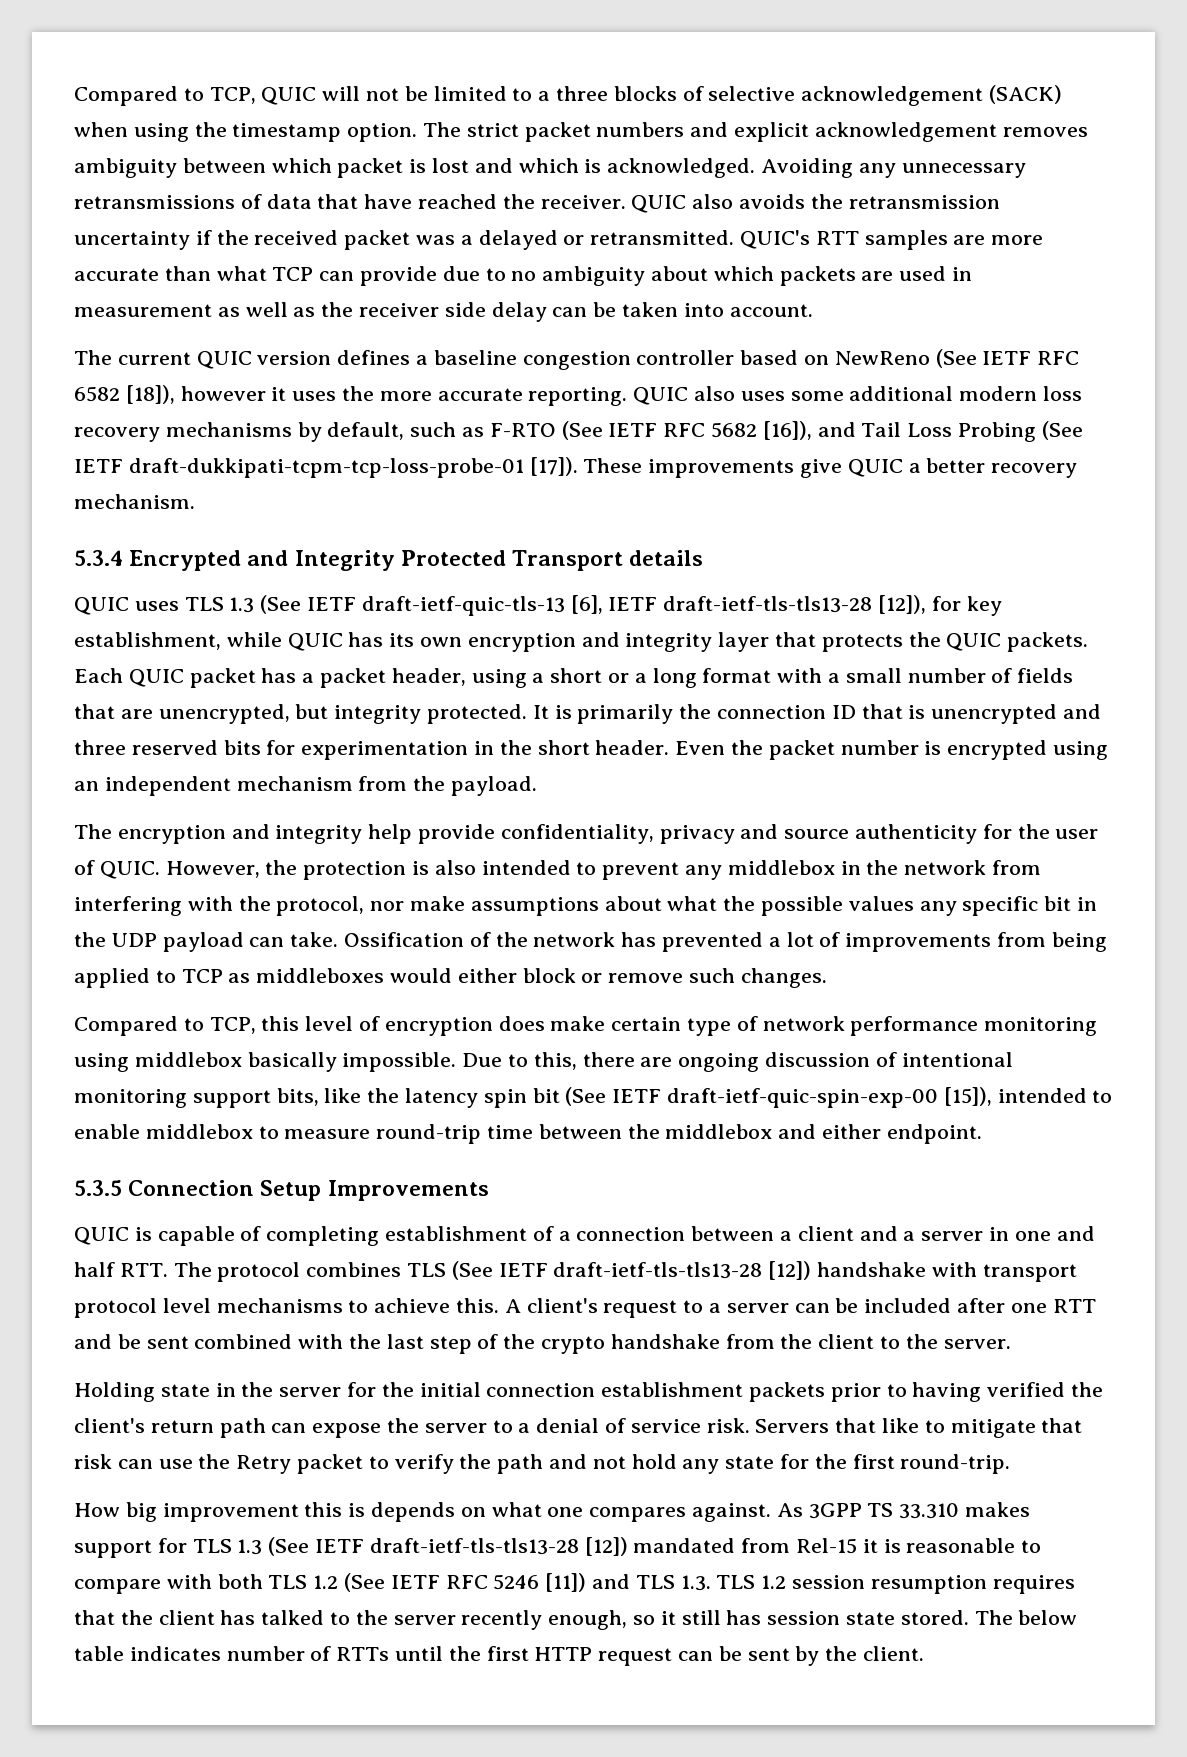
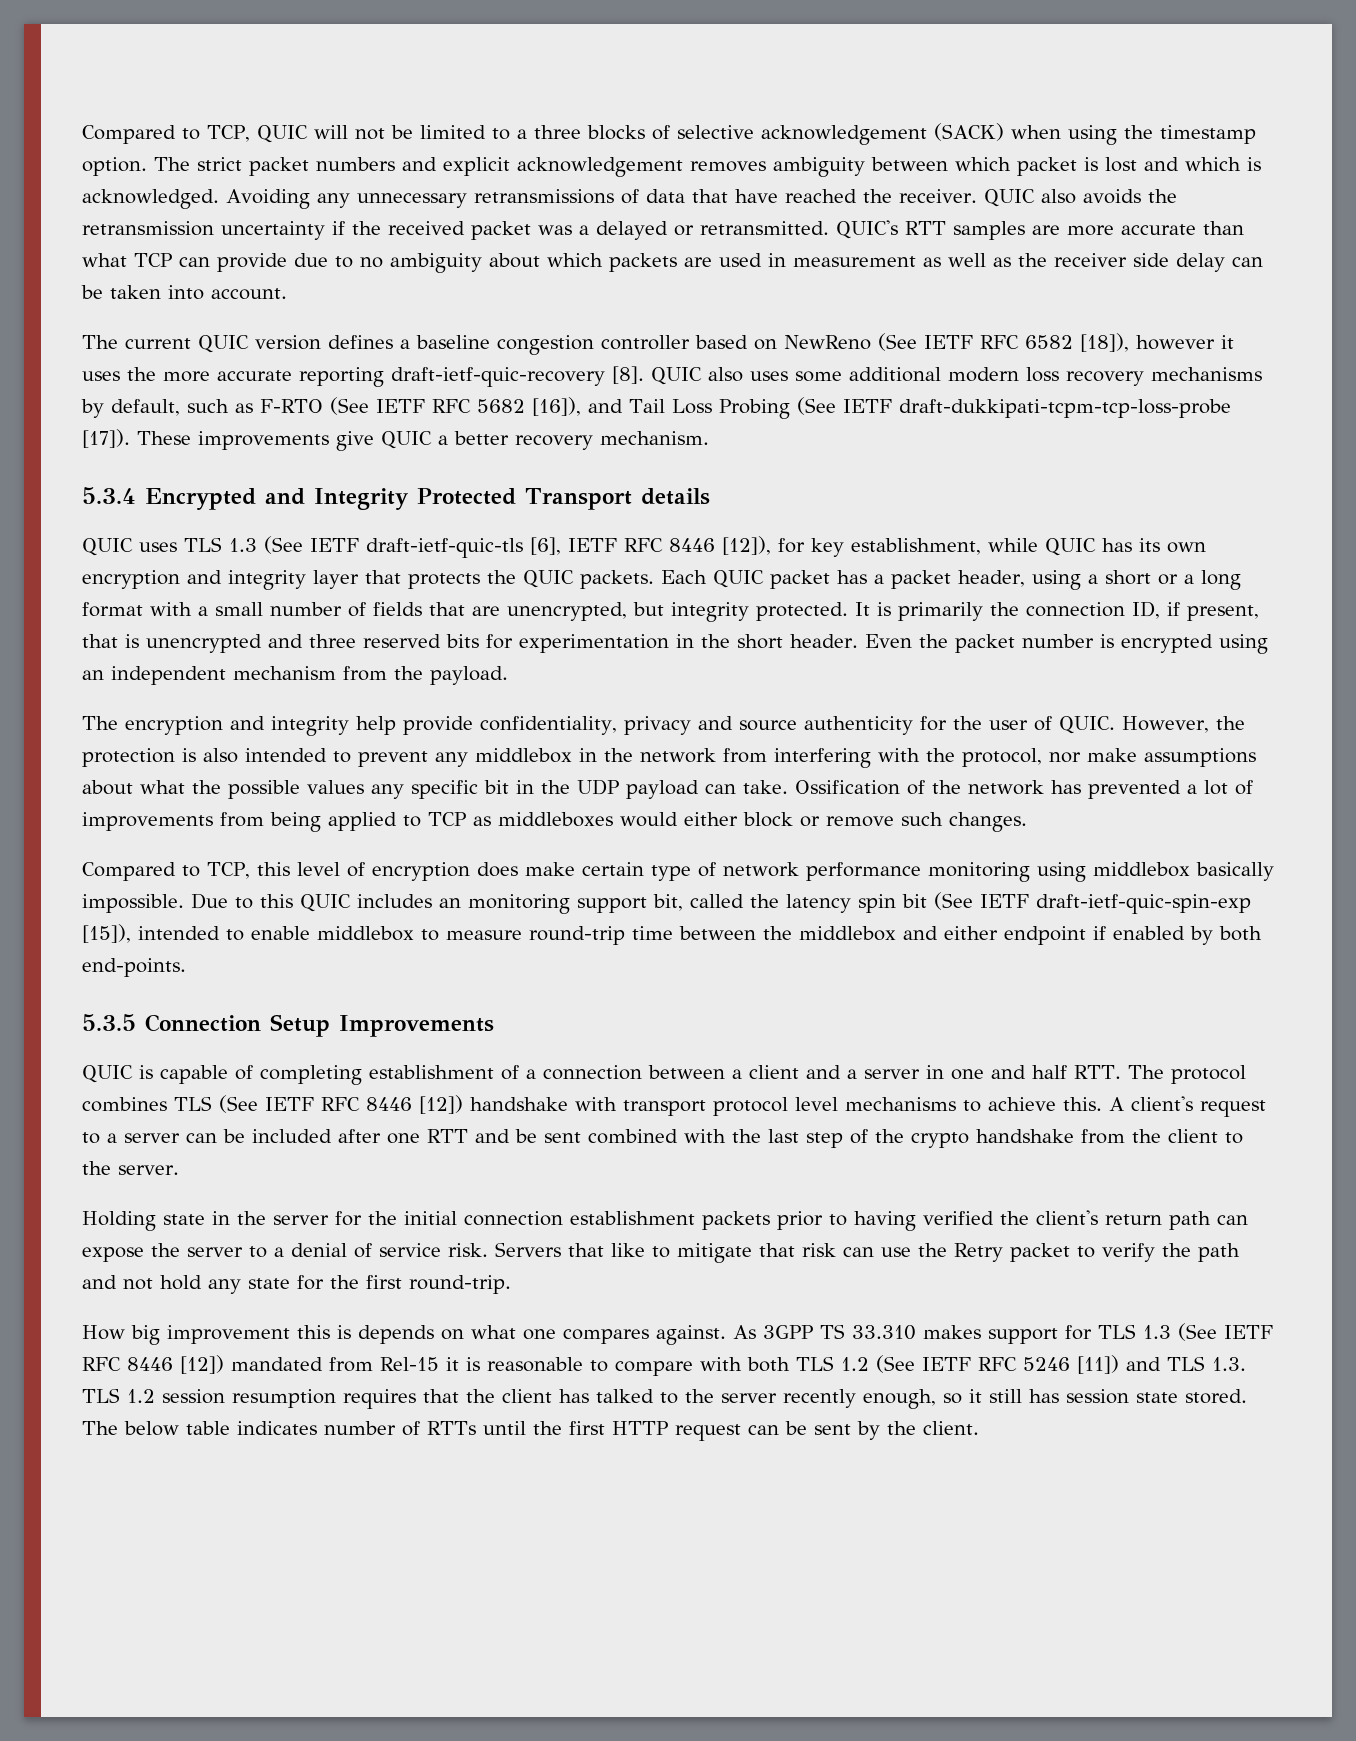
- The current QUIC version defines a baseline congestion controller based on NewReno (See IETF RFC 6582 [18]), however it uses the more accurate reporting.
+ The current QUIC version defines a baseline congestion controller based on NewReno (See IETF RFC 6582 [18]), however it uses the more accurate reporting draft-ietf-quic-recovery [8].
- QUIC also uses some additional modern loss recovery mechanisms by default, such as F-RTO (See IETF RFC 5682 [16]), and Tail Loss Probing (See IETF draft-dukkipati-tcpm-tcp-loss-probe-01 [17]).
+ QUIC also uses some additional modern loss recovery mechanisms by default, such as F-RTO (See IETF RFC 5682 [16]), and Tail Loss Probing (See IETF draft-dukkipati-tcpm-tcp-loss-probe [17]).
- QUIC uses TLS 1.3 (See IETF draft-ietf-quic-tls-13 [6], IETF draft-ietf-tls-tls13-28 [12]), for key establishment, while QUIC has its own encryption and integrity layer that protects the QUIC packets.
+ QUIC uses TLS 1.3 (See IETF draft-ietf-quic-tls [6], IETF RFC 8446 [12]), for key establishment, while QUIC has its own encryption and integrity layer that protects the QUIC packets.
- It is primarily the connection ID that is unencrypted and three reserved bits for experimentation in the short header.
+ It is primarily the connection ID, if present, that is unencrypted and three reserved bits for experimentation in the short header.
- Due to this, there are ongoing discussion of intentional monitoring support bits, like the latency spin bit (See IETF draft-ietf-quic-spin-exp-00 [15]), intended to enable middlebox to measure round-trip time between the middlebox and either endpoint.
+ Due to this QUIC includes an monitoring support bit, called the latency spin bit (See IETF draft-ietf-quic-spin-exp [15]), intended to enable middlebox to measure round-trip time between the middlebox and either endpoint if enabled by both end-points.
- QUIC is capable of completing establishment of a connection between a client and a server in one and half RTT. The protocol combines TLS (See IETF draft-ietf-tls-tls13-28 [12]) handshake with transport protocol level mechanisms to achieve this.
+ QUIC is capable of completing establishment of a connection between a client and a server in one and half RTT. The protocol combines TLS (See IETF RFC 8446 [12]) handshake with transport protocol level mechanisms to achieve this.
- As 3GPP TS 33.310 makes support for TLS 1.3 (See IETF draft-ietf-tls-tls13-28 [12]) mandated from Rel-15 it is reasonable to compare with both TLS 1.2 (See IETF RFC 5246 [11]) and TLS 1.3. TLS 1.2 session resumption requires that the client has talked to the server recently enough, so it still has session state stored.
+ As 3GPP TS 33.310 makes support for TLS 1.3 (See IETF RFC 8446 [12]) mandated from Rel-15 it is reasonable to compare with both TLS 1.2 (See IETF RFC 5246 [11]) and TLS 1.3. TLS 1.2 session resumption requires that the client has talked to the server recently enough, so it still has session state stored.

